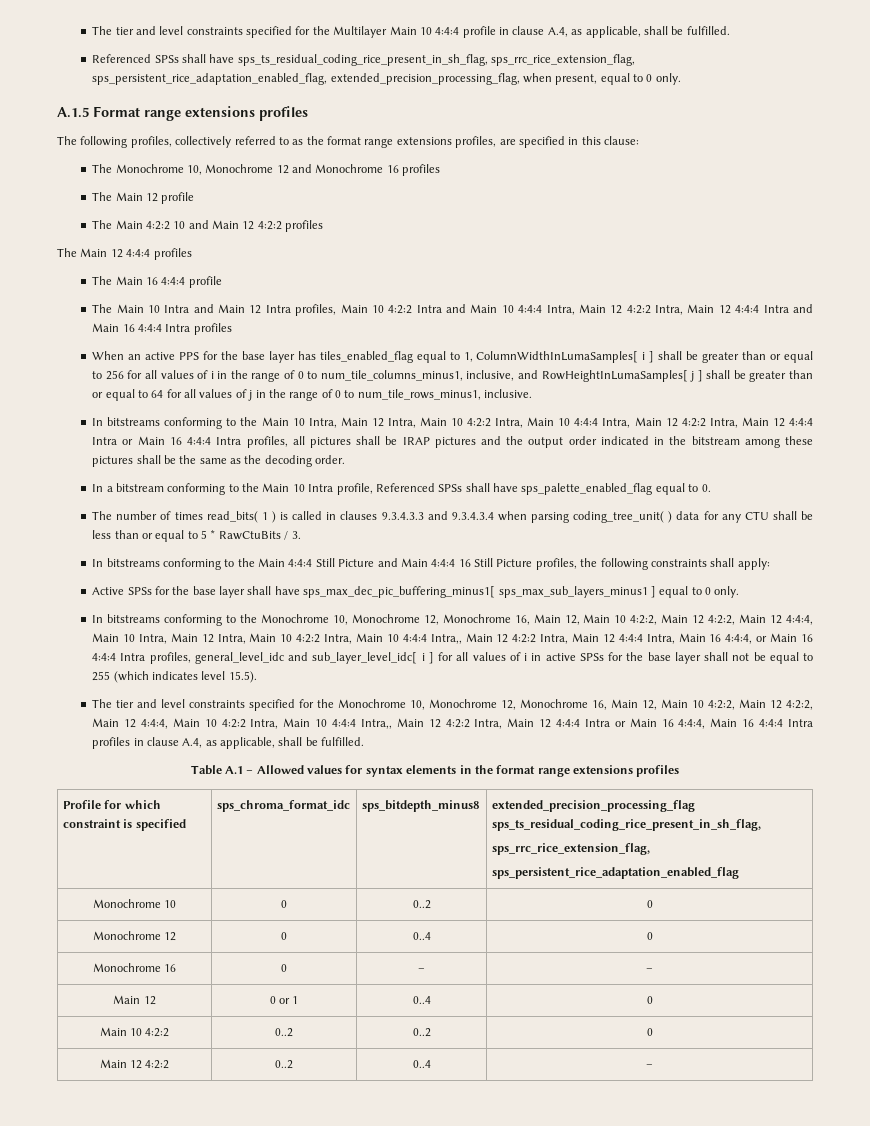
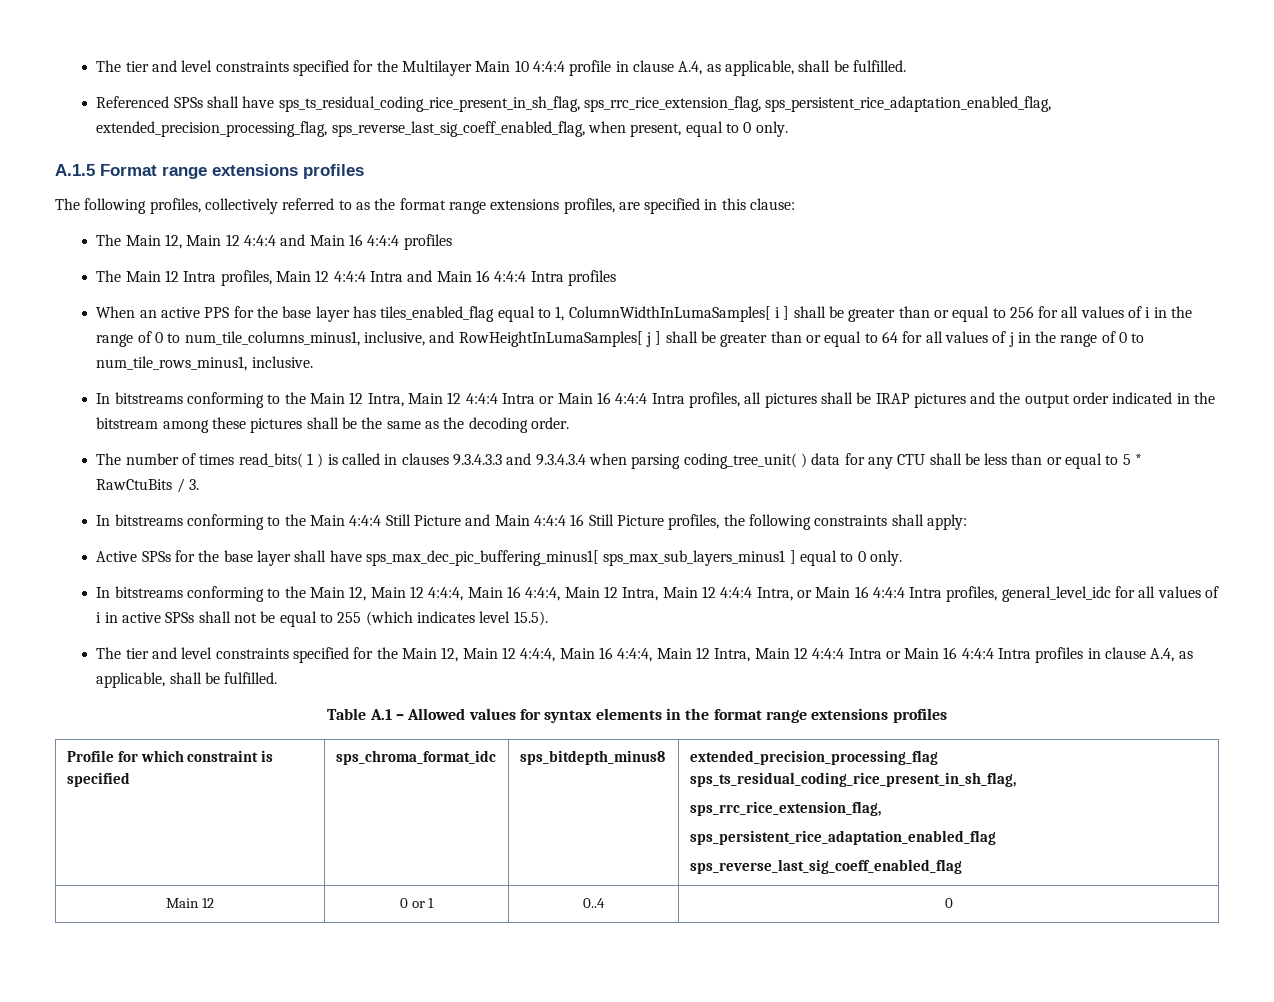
- Referenced SPSs shall have sps_ts_residual_coding_rice_present_in_sh_flag, sps_rrc_rice_extension_flag, sps_persistent_rice_adaptation_enabled_flag, extended_precision_processing_flag, when present, equal to 0 only.
+ Referenced SPSs shall have sps_ts_residual_coding_rice_present_in_sh_flag, sps_rrc_rice_extension_flag, sps_persistent_rice_adaptation_enabled_flag, extended_precision_processing_flag, sps_reverse_last_sig_coeff_enabled_flag, when present, equal to 0 only.
- The Monochrome 10, Monochrome 12 and Monochrome 16 profiles
- The Main 12 profile
- The Main 4:2:2 10 and Main 12 4:2:2 profiles
- The Main 12 4:4:4 profiles
- The Main 16 4:4:4 profile
- The Main 10 Intra and Main 12 Intra profiles, Main 10 4:2:2 Intra and Main 10 4:4:4 Intra, Main 12 4:2:2 Intra, Main 12 4:4:4 Intra and Main 16 4:4:4 Intra profiles
+ The Main 12, Main 12 4:4:4 and Main 16 4:4:4 profiles
+ The Main 12 Intra profiles, Main 12 4:4:4 Intra and Main 16 4:4:4 Intra profiles
- In bitstreams conforming to the Main 10 Intra, Main 12 Intra, Main 10 4:2:2 Intra, Main 10 4:4:4 Intra, Main 12 4:2:2 Intra, Main 12 4:4:4 Intra or Main 16 4:4:4 Intra profiles, all pictures shall be IRAP pictures and the output order indicated in the bitstream among these pictures shall be the same as the decoding order.
+ In bitstreams conforming to the Main 12 Intra, Main 12 4:4:4 Intra or Main 16 4:4:4 Intra profiles, all pictures shall be IRAP pictures and the output order indicated in the bitstream among these pictures shall be the same as the decoding order.
- In a bitstream conforming to the Main 10 Intra profile, Referenced SPSs shall have sps_palette_enabled_flag equal to 0.
- In bitstreams conforming to the Monochrome 10, Monochrome 12, Monochrome 16, Main 12, Main 10 4:2:2, Main 12 4:2:2, Main 12 4:4:4, Main 10 Intra, Main 12 Intra, Main 10 4:2:2 Intra, Main 10 4:4:4 Intra,, Main 12 4:2:2 Intra, Main 12 4:4:4 Intra, Main 16 4:4:4, or Main 16 4:4:4 Intra profiles, general_level_idc and sub_layer_level_idc[ i ] for all values of i in active SPSs for the base layer shall not be equal to 255 (which indicates level 15.5).
+ In bitstreams conforming to the Main 12, Main 12 4:4:4, Main 16 4:4:4, Main 12 Intra, Main 12 4:4:4 Intra, or Main 16 4:4:4 Intra profiles, general_level_idc for all values of i in active SPSs shall not be equal to 255 (which indicates level 15.5).
- The tier and level constraints specified for the Monochrome 10, Monochrome 12, Monochrome 16, Main 12, Main 10 4:2:2, Main 12 4:2:2, Main 12 4:4:4, Main 10 4:2:2 Intra, Main 10 4:4:4 Intra,, Main 12 4:2:2 Intra, Main 12 4:4:4 Intra or Main 16 4:4:4, Main 16 4:4:4 Intra profiles in clause A.4, as applicable, shall be fulfilled.
+ The tier and level constraints specified for the Main 12, Main 12 4:4:4, Main 16 4:4:4, Main 12 Intra, Main 12 4:4:4 Intra or Main 16 4:4:4 Intra profiles in clause A.4, as applicable, shall be fulfilled.
  Profile for which constraint is specified | sps_chroma_format_idc | sps_bitdepth_minus8 | extended_precision_processing_flag sps_ts_residual_coding_rice_present_in_sh_flag,
  sps_rrc_rice_extension_flag,
  sps_persistent_rice_adaptation_enabled_flag
- Monochrome 10 | 0 | 0..2 | 0
- Monochrome 12 | 0 | 0..4 | 0
- Monochrome 16 | 0 | – | –
+ sps_reverse_last_sig_coeff_enabled_flag
- Main 10 4:2:2 | 0..2 | 0..2 | 0
- Main 12 4:2:2 | 0..2 | 0..4 | –

